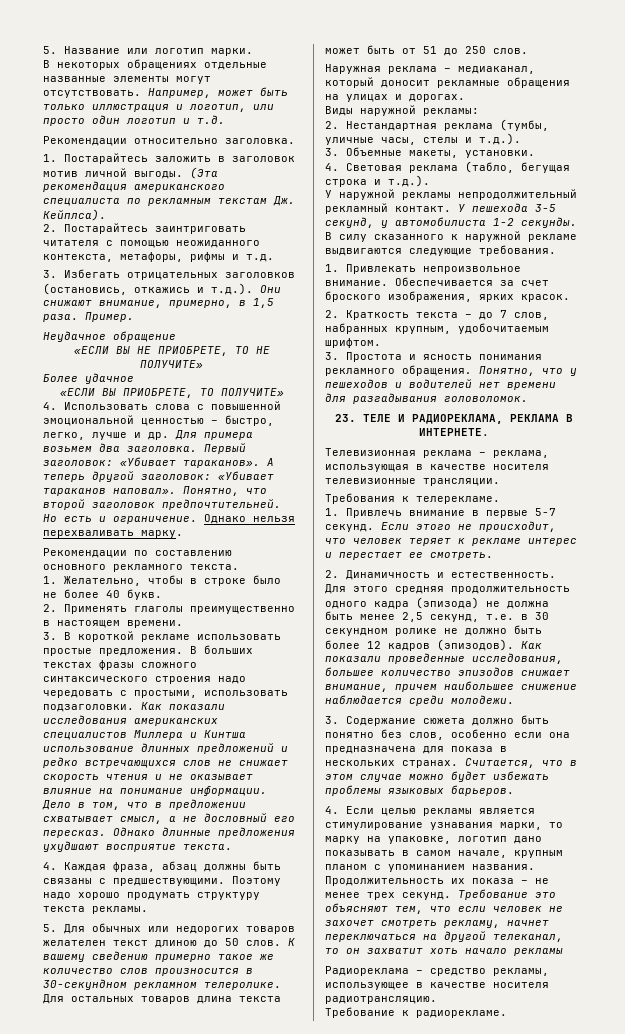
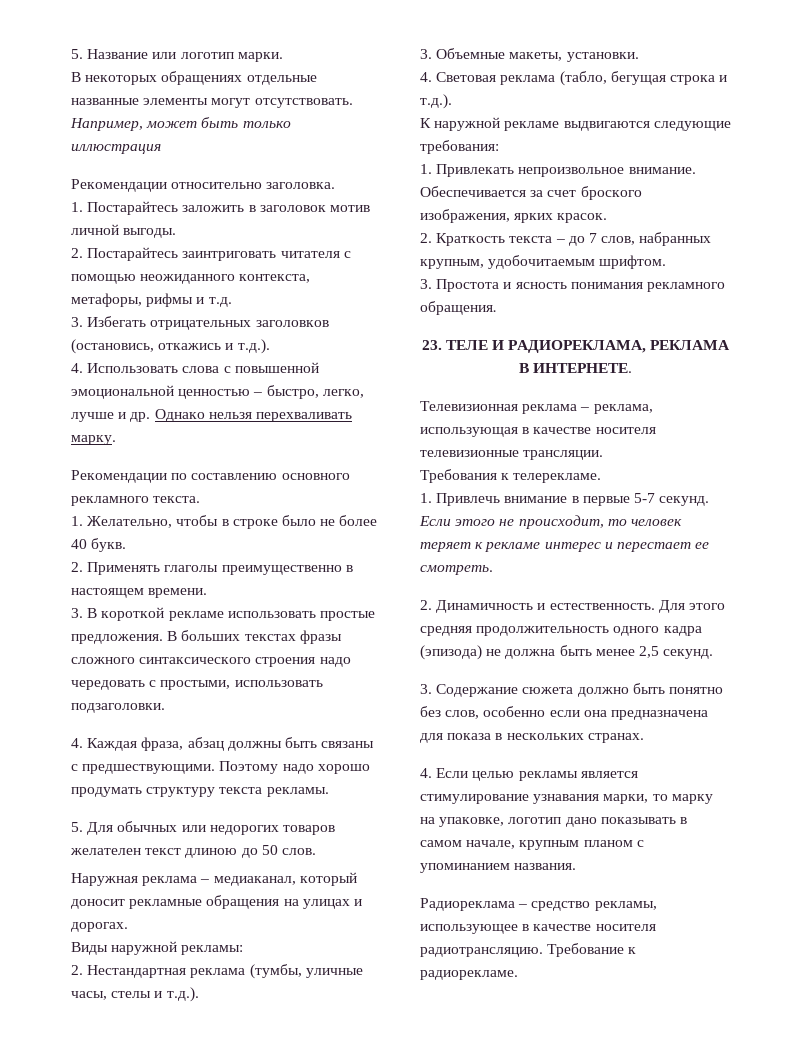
- Например, может быть только иллюстрация и логотип, или просто один логотип и т.д.
+ Например, может быть только иллюстрация
- (Эта рекомендация американского специалиста по рекламным текстам Дж. Кейплса).
- 3. Избегать отрицательных заголовков (остановись, откажись и т.д.). Они снижают внимание, примерно, в 1,5 раза. Пример.
- Неудачное обращение
- «ЕСЛИ ВЫ НЕ ПРИОБРЕТЕ, ТО НЕ ПОЛУЧИТЕ»
- Более удачное
- «ЕСЛИ ВЫ ПРИОБРЕТЕ, ТО ПОЛУЧИТЕ»
+ 3. Избегать отрицательных заголовков (остановись, откажись и т.д.).
- 4. Использовать слова с повышенной эмоциональной ценностью – быстро, легко, лучше и др. Для примера возьмем два заголовка. Первый заголовок: «Убивает тараканов». А теперь другой заголовок: «Убивает тараканов наповал». Понятно, что второй заголовок предпочтительней. Но есть и ограничение. Однако нельзя перехваливать марку.
+ 4. Использовать слова с повышенной эмоциональной ценностью – быстро, легко, лучше и др. Однако нельзя перехваливать марку.
- Как показали исследования американских специалистов Миллера и Кинтша использование длинных предложений и редко встречающихся слов не снижает скорость чтения и не оказывает влияние на понимание информации. Дело в том, что в предложении схватывает смысл, а не дословный его пересказ. Однако длинные предложения ухудшают восприятие текста.
- К вашему сведению примерно такое же количество слов произносится в 30-секундном рекламном телеролике. Для остальных товаров длина текста может быть от 51 до 250 слов.
- У наружной рекламы непродолжительный рекламный контакт. У пешехода 3-5 секунд, у автомобилиста 1-2 секунды. В силу сказанного к наружной рекламе выдвигаются следующие требования.
+ К наружной рекламе выдвигаются следующие требования:
- Понятно, что у пешеходов и водителей нет времени для разгадывания головоломок.
- Если этого не происходит, что человек теряет к рекламе интерес и перестает ее смотреть.
+ Если этого не происходит, то человек теряет к рекламе интерес и перестает ее смотреть.
- Для этого средняя продолжительность одного кадра (эпизода) не должна быть менее 2,5 секунд, т.е. в 30 секундном ролике не должно быть более 12 кадров (эпизодов). Как показали проведенные исследования, большее количество эпизодов снижает внимание, причем наибольшее снижение наблюдается среди молодежи.
+ Для этого средняя продолжительность одного кадра (эпизода) не должна быть менее 2,5 секунд.
- Считается, что в этом случае можно будет избежать проблемы языковых барьеров.
- Продолжительность их показа – не менее трех секунд. Требование это объясняют тем, что если человек не захочет смотреть рекламу, начнет переключаться на другой телеканал, то он захватит хоть начало рекламы
- Радиореклама – средство рекламы, использующее в качестве носителя радиотрансляцию.
- Требование к радиорекламе.
+ Радиореклама – средство рекламы, использующее в качестве носителя радиотрансляцию. Требование к радиорекламе.

